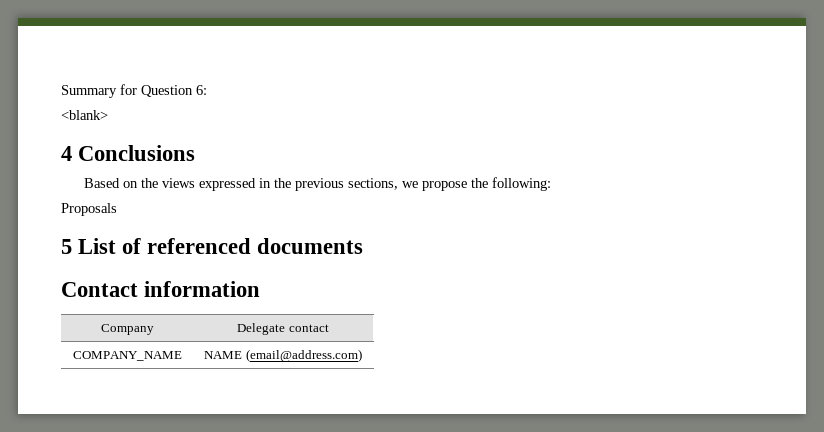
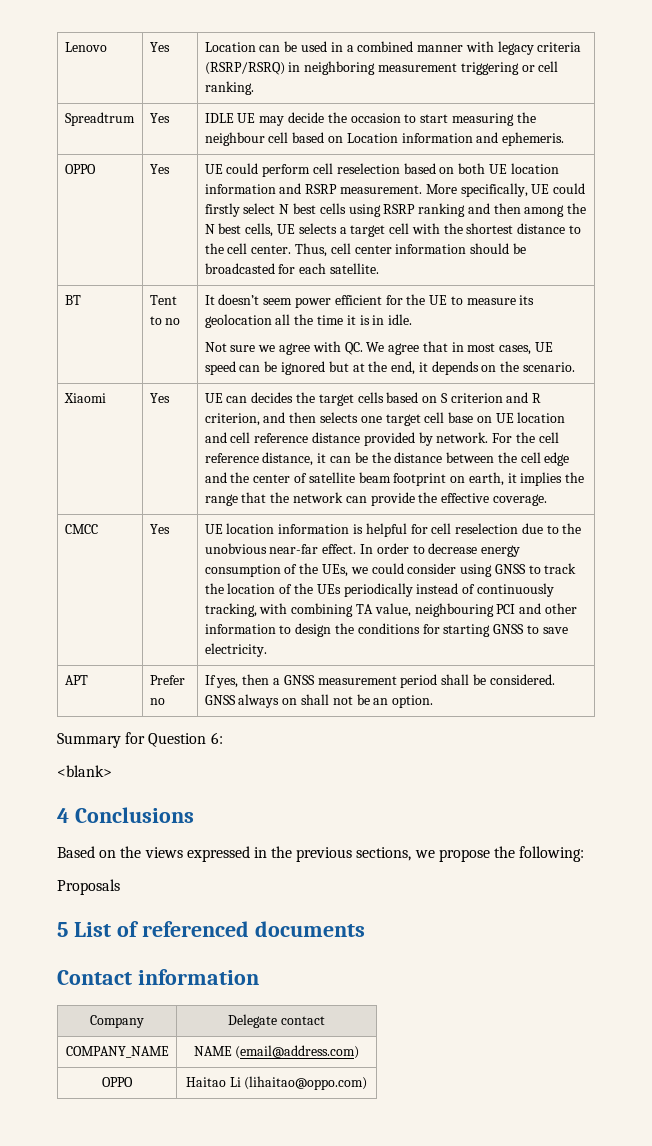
+ Lenovo | Yes | Location can be used in a combined manner with legacy criteria (RSRP/RSRQ) in neighboring measurement triggering or cell ranking.
+ Spreadtrum | Yes | IDLE UE may decide the occasion to start measuring the neighbour cell based on Location information and ephemeris.
+ OPPO | Yes | UE could perform cell reselection based on both UE location information and RSRP measurement. More specifically, UE could firstly select N best cells using RSRP ranking and then among the N best cells, UE selects a target cell with the shortest distance to the cell center. Thus, cell center information should be broadcasted for each satellite.
+ BT | Tent to no | It doesn’t seem power efficient for the UE to measure its geolocation all the time it is in idle.
+ Not sure we agree with QC. We agree that in most cases, UE speed can be ignored but at the end, it depends on the scenario.
+ Xiaomi | Yes | UE can decides the target cells based on S criterion and R criterion, and then selects one target cell base on UE location and cell reference distance provided by network. For the cell reference distance, it can be the distance between the cell edge and the center of satellite beam footprint on earth, it implies the range that the network can provide the effective coverage.
+ CMCC | Yes | UE location information is helpful for cell reselection due to the unobvious near-far effect. In order to decrease energy consumption of the UEs, we could consider using GNSS to track the location of the UEs periodically instead of continuously tracking, with combining TA value, neighbouring PCI and other information to design the conditions for starting GNSS to save electricity.
+ APT | Prefer no | If yes, then a GNSS measurement period shall be considered. GNSS always on shall not be an option.
+ OPPO | Haitao Li (lihaitao@oppo.com)

